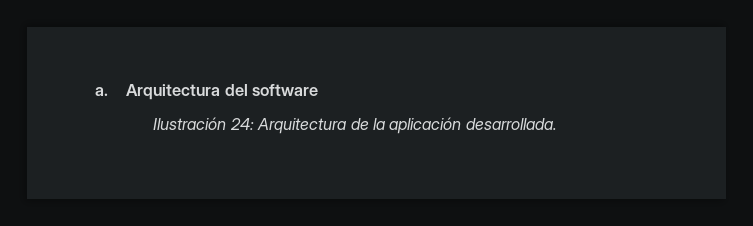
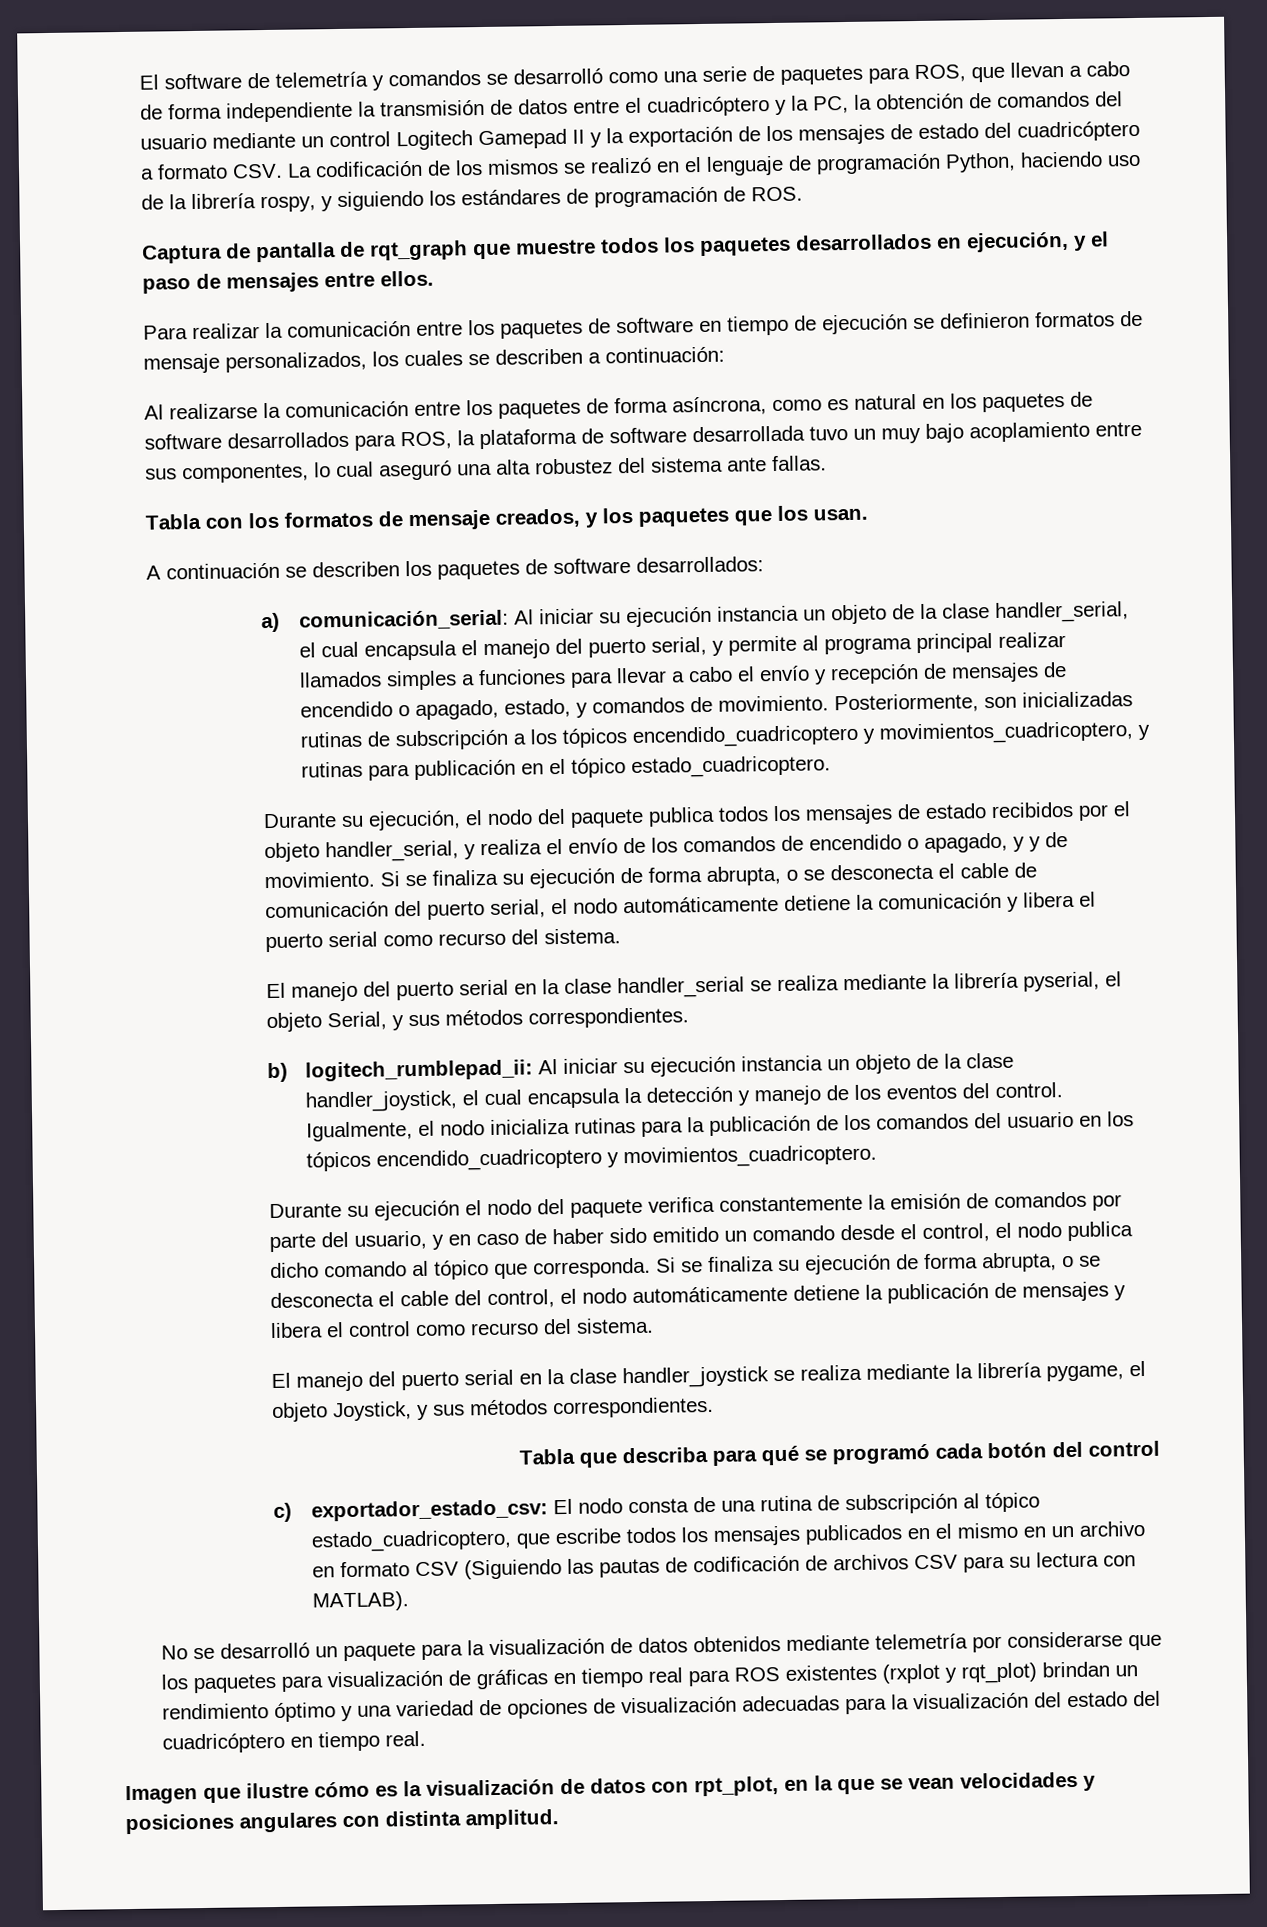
- a. Arquitectura del software
- Ilustración 24: Arquitectura de la aplicación desarrollada.
+ El software de telemetría y comandos se desarrolló como una serie de paquetes para ROS, que llevan a cabo de forma independiente la transmisión de datos entre el cuadricóptero y la PC, la obtención de comandos del usuario mediante un control Logitech Gamepad II y la exportación de los mensajes de estado del cuadricóptero a formato CSV. La codificación de los mismos se realizó en el lenguaje de programación Python, haciendo uso de la librería rospy, y siguiendo los estándares de programación de ROS.
+ Captura de pantalla de rqt_graph que muestre todos los paquetes desarrollados en ejecución, y el paso de mensajes entre ellos.
+ Para realizar la comunicación entre los paquetes de software en tiempo de ejecución se definieron formatos de mensaje personalizados, los cuales se describen a continuación:
+ Al realizarse la comunicación entre los paquetes de forma asíncrona, como es natural en los paquetes de software desarrollados para ROS, la plataforma de software desarrollada tuvo un muy bajo acoplamiento entre sus componentes, lo cual aseguró una alta robustez del sistema ante fallas.
+ Tabla con los formatos de mensaje creados, y los paquetes que los usan.
+ A continuación se describen los paquetes de software desarrollados:
+ a) comunicación_serial: Al iniciar su ejecución instancia un objeto de la clase handler_serial, el cual encapsula el manejo del puerto serial, y permite al programa principal realizar llamados simples a funciones para llevar a cabo el envío y recepción de mensajes de encendido o apagado, estado, y comandos de movimiento. Posteriormente, son inicializadas rutinas de subscripción a los tópicos encendido_cuadricoptero y movimientos_cuadricoptero, y rutinas para publicación en el tópico estado_cuadricoptero.
+ Durante su ejecución, el nodo del paquete publica todos los mensajes de estado recibidos por el objeto handler_serial, y realiza el envío de los comandos de encendido o apagado, y y de movimiento. Si se finaliza su ejecución de forma abrupta, o se desconecta el cable de comunicación del puerto serial, el nodo automáticamente detiene la comunicación y libera el puerto serial como recurso del sistema.
+ El manejo del puerto serial en la clase handler_serial se realiza mediante la librería pyserial, el objeto Serial, y sus métodos correspondientes.
+ b) logitech_rumblepad_ii: Al iniciar su ejecución instancia un objeto de la clase handler_joystick, el cual encapsula la detección y manejo de los eventos del control. Igualmente, el nodo inicializa rutinas para la publicación de los comandos del usuario en los tópicos encendido_cuadricoptero y movimientos_cuadricoptero.
+ Durante su ejecución el nodo del paquete verifica constantemente la emisión de comandos por parte del usuario, y en caso de haber sido emitido un comando desde el control, el nodo publica dicho comando al tópico que corresponda. Si se finaliza su ejecución de forma abrupta, o se desconecta el cable del control, el nodo automáticamente detiene la publicación de mensajes y libera el control como recurso del sistema.
+ El manejo del puerto serial en la clase handler_joystick se realiza mediante la librería pygame, el objeto Joystick, y sus métodos correspondientes.
+ Tabla que describa para qué se programó cada botón del control
+ c) exportador_estado_csv: El nodo consta de una rutina de subscripción al tópico estado_cuadricoptero, que escribe todos los mensajes publicados en el mismo en un archivo en formato CSV (Siguiendo las pautas de codificación de archivos CSV para su lectura con MATLAB).
+ No se desarrolló un paquete para la visualización de datos obtenidos mediante telemetría por considerarse que los paquetes para visualización de gráficas en tiempo real para ROS existentes (rxplot y rqt_plot) brindan un rendimiento óptimo y una variedad de opciones de visualización adecuadas para la visualización del estado del cuadricóptero en tiempo real.
+ Imagen que ilustre cómo es la visualización de datos con rpt_plot, en la que se vean velocidades y posiciones angulares con distinta amplitud.

